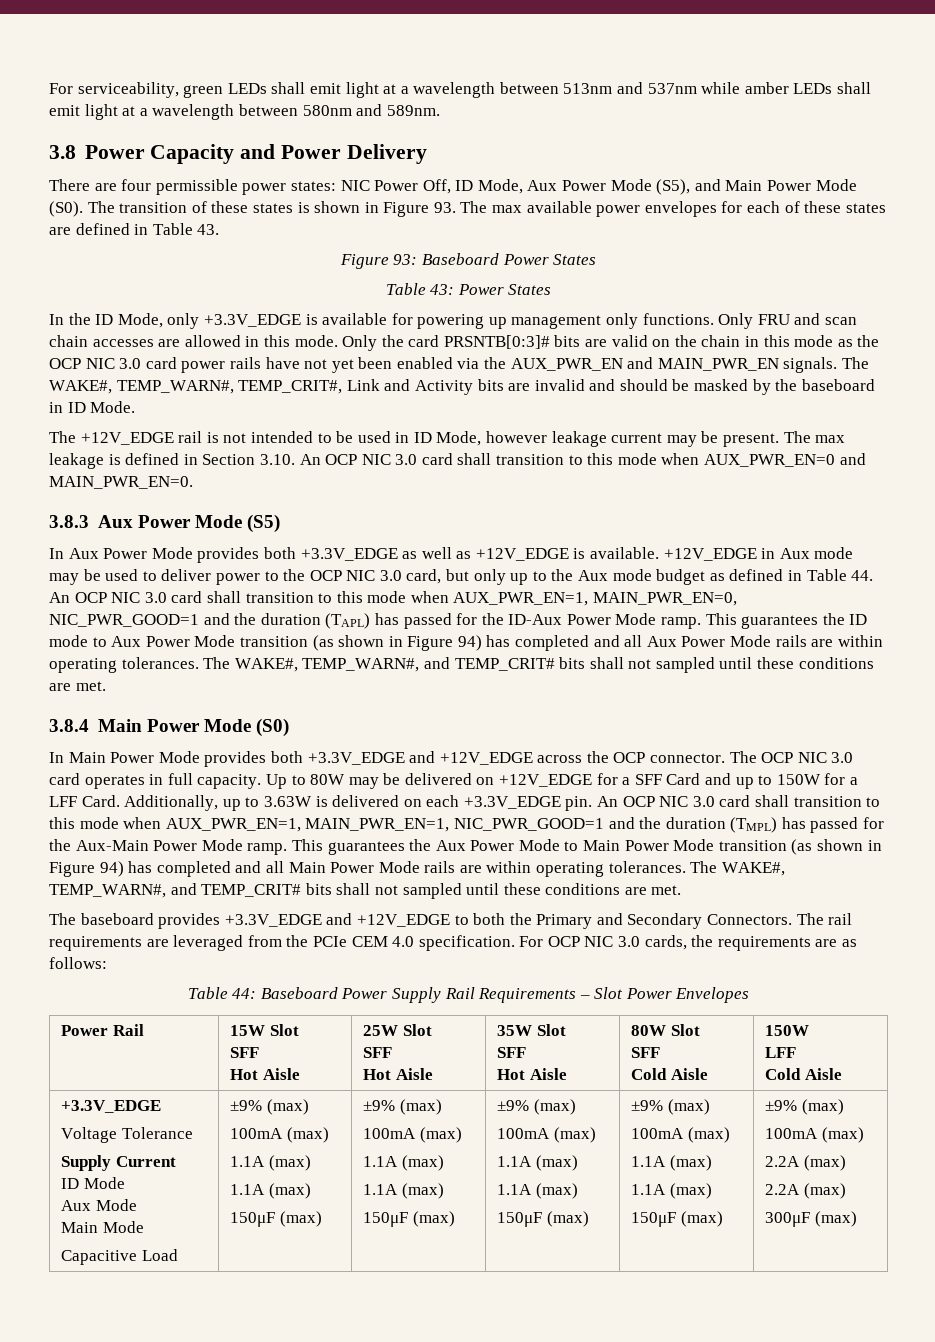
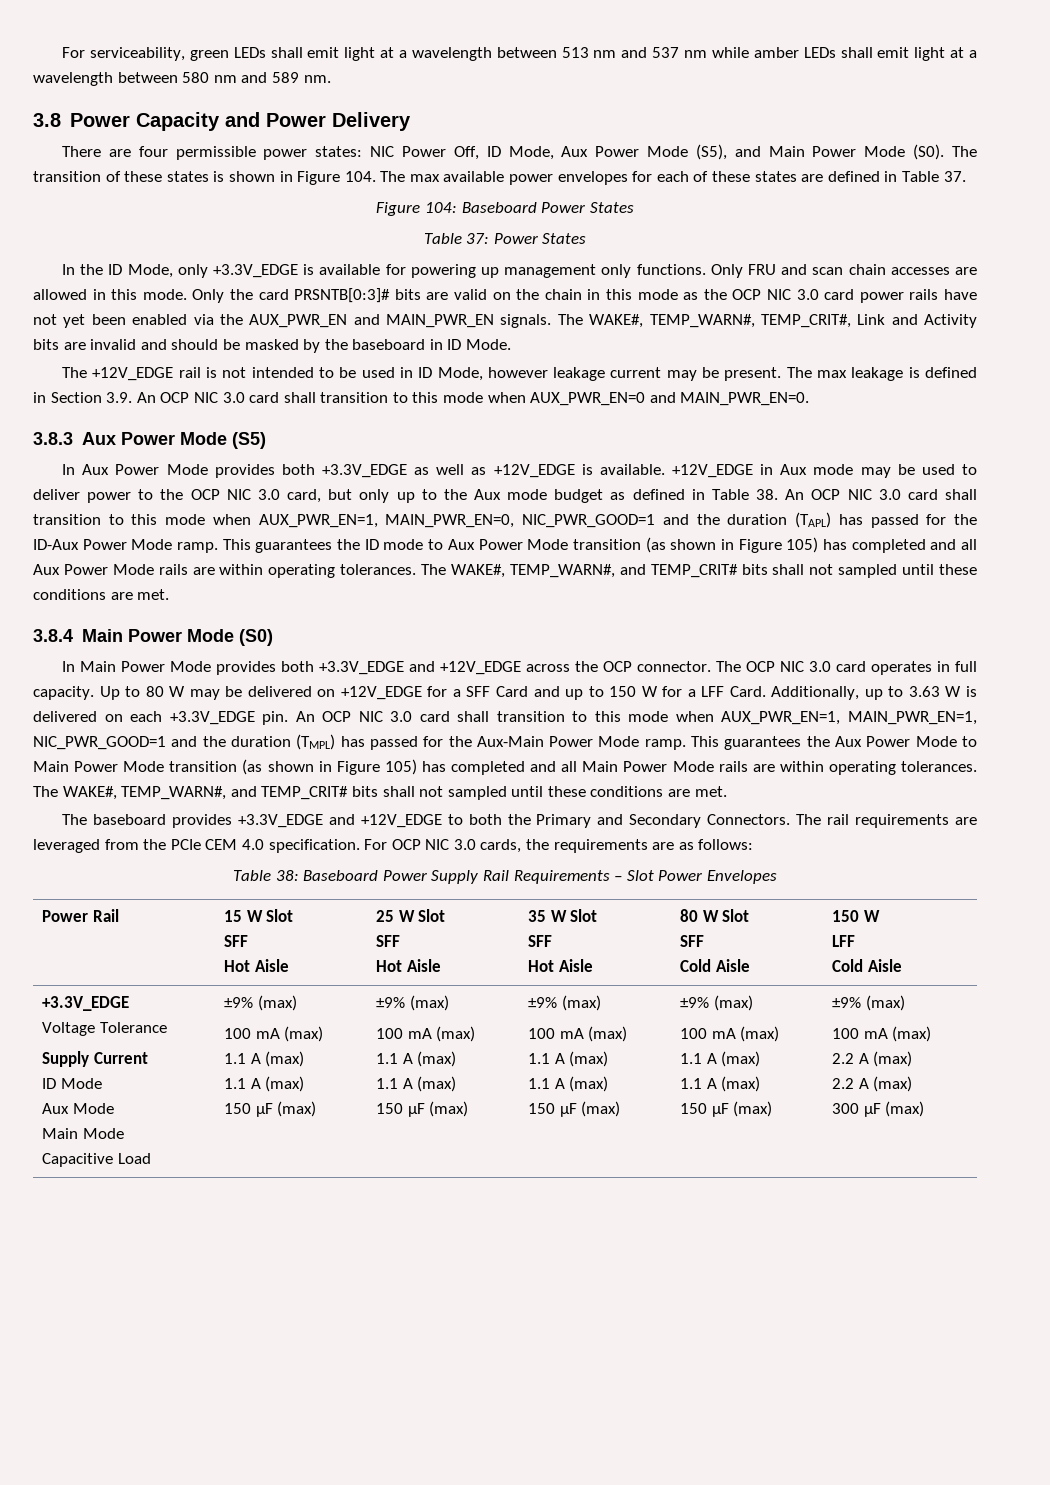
- For serviceability, green LEDs shall emit light at a wavelength between 513nm and 537nm while amber LEDs shall emit light at a wavelength between 580nm and 589nm.
+ For serviceability, green LEDs shall emit light at a wavelength between 513 nm and 537 nm while amber LEDs shall emit light at a wavelength between 580 nm and 589 nm.
- There are four permissible power states: NIC Power Off, ID Mode, Aux Power Mode (S5), and Main Power Mode (S0). The transition of these states is shown in Figure 93. The max available power envelopes for each of these states are defined in Table 43.
- Figure 93: Baseboard Power States
+ There are four permissible power states: NIC Power Off, ID Mode, Aux Power Mode (S5), and Main Power Mode (S0). The transition of these states is shown in Figure 104. The max available power envelopes for each of these states are defined in Table 37.
+ Figure 104: Baseboard Power States
- Table 43: Power States
+ Table 37: Power States
- The max leakage is defined in Section 3.10. An OCP NIC 3.0 card shall transition to this mode when AUX_PWR_EN=0 and MAIN_PWR_EN=0.
+ The max leakage is defined in Section 3.9. An OCP NIC 3.0 card shall transition to this mode when AUX_PWR_EN=0 and MAIN_PWR_EN=0.
- +12V_EDGE in Aux mode may be used to deliver power to the OCP NIC 3.0 card, but only up to the Aux mode budget as defined in Table 44. An OCP NIC 3.0 card shall transition to this mode when AUX_PWR_EN=1, MAIN_PWR_EN=0, NIC_PWR_GOOD=1 and the duration (TAPL) has passed for the ID-Aux Power Mode ramp.
+ +12V_EDGE in Aux mode may be used to deliver power to the OCP NIC 3.0 card, but only up to the Aux mode budget as defined in Table 38. An OCP NIC 3.0 card shall transition to this mode when AUX_PWR_EN=1, MAIN_PWR_EN=0, NIC_PWR_GOOD=1 and the duration (TAPL) has passed for the ID-Aux Power Mode ramp.
- This guarantees the ID mode to Aux Power Mode transition (as shown in Figure 94) has completed and all Aux Power Mode rails are within operating tolerances.
+ This guarantees the ID mode to Aux Power Mode transition (as shown in Figure 105) has completed and all Aux Power Mode rails are within operating tolerances.
- Up to 80W may be delivered on +12V_EDGE for a SFF Card and up to 150W for a LFF Card.
+ Up to 80 W may be delivered on +12V_EDGE for a SFF Card and up to 150 W for a LFF Card.
- Additionally, up to 3.63W is delivered on each +3.3V_EDGE pin.
+ Additionally, up to 3.63 W is delivered on each +3.3V_EDGE pin.
- This guarantees the Aux Power Mode to Main Power Mode transition (as shown in Figure 94) has completed and all Main Power Mode rails are within operating tolerances.
+ This guarantees the Aux Power Mode to Main Power Mode transition (as shown in Figure 105) has completed and all Main Power Mode rails are within operating tolerances.
- Table 44: Baseboard Power Supply Rail Requirements – Slot Power Envelopes
+ Table 38: Baseboard Power Supply Rail Requirements – Slot Power Envelopes
- Power Rail | 15W Slot
+ Power Rail | 15 W Slot
  SFF
- Hot Aisle | 25W Slot
+ Hot Aisle | 25 W Slot
  SFF
- Hot Aisle | 35W Slot
+ Hot Aisle | 35 W Slot
  SFF
- Hot Aisle | 80W Slot
+ Hot Aisle | 80 W Slot
  SFF
- Cold Aisle | 150W
+ Cold Aisle | 150 W
  Capacitive Load | ±9% (max)
- 100mA (max)
- 1.1A (max)
- 1.1A (max)
- 150μF (max) | ±9% (max)
- 100mA (max)
- 1.1A (max)
- 1.1A (max)
- 150μF (max) | ±9% (max)
- 100mA (max)
- 1.1A (max)
- 1.1A (max)
- 150μF (max) | ±9% (max)
- 100mA (max)
- 1.1A (max)
- 1.1A (max)
- 150μF (max) | ±9% (max)
- 100mA (max)
- 2.2A (max)
- 2.2A (max)
- 300μF (max)
+ 100 mA (max)
+ 1.1 A (max)
+ 1.1 A (max)
+ 150 μF (max) | ±9% (max)
+ 100 mA (max)
+ 1.1 A (max)
+ 1.1 A (max)
+ 150 μF (max) | ±9% (max)
+ 100 mA (max)
+ 1.1 A (max)
+ 1.1 A (max)
+ 150 μF (max) | ±9% (max)
+ 100 mA (max)
+ 1.1 A (max)
+ 1.1 A (max)
+ 150 μF (max) | ±9% (max)
+ 100 mA (max)
+ 2.2 A (max)
+ 2.2 A (max)
+ 300 μF (max)

